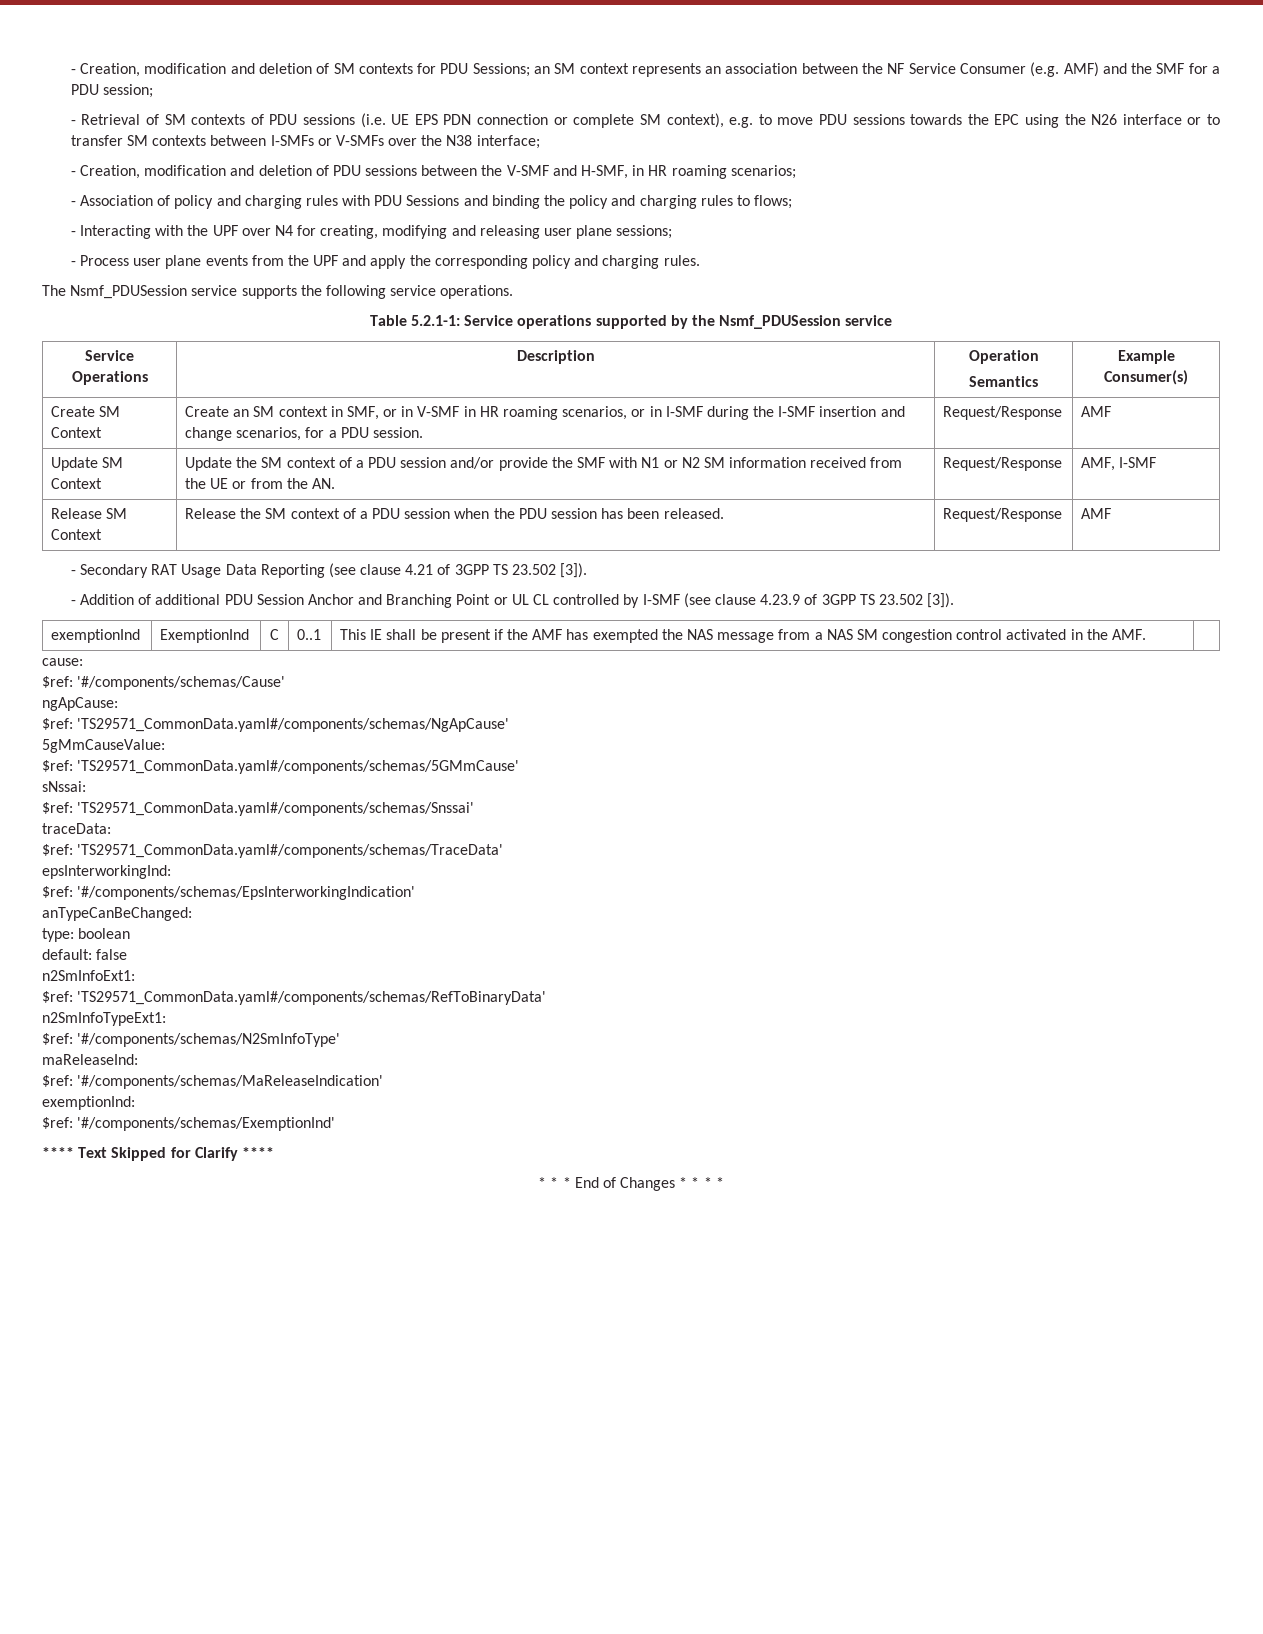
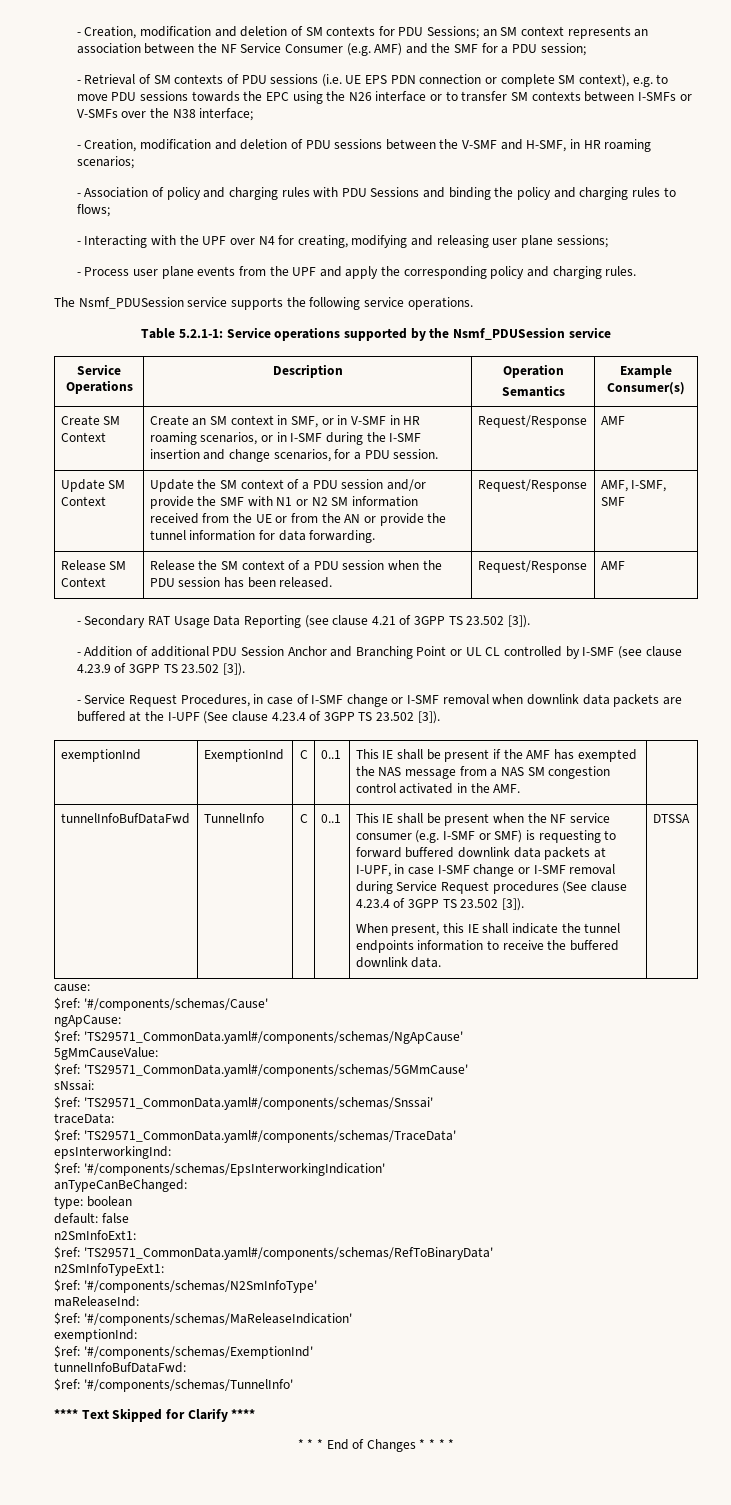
- Update the SM context of a PDU session and/or provide the SMF with N1 or N2 SM information received from the UE or from the AN.
+ Update the SM context of a PDU session and/or provide the SMF with N1 or N2 SM information received from the UE or from the AN or provide the tunnel information for data forwarding.
- AMF, I-SMF
+ AMF, I-SMF, SMF
+ - Service Request Procedures, in case of I-SMF change or I-SMF removal when downlink data packets are buffered at the I-UPF (See clause 4.23.4 of 3GPP TS 23.502 [3]).
+ tunnelInfoBufDataFwd | TunnelInfo | C | 0..1 | This IE shall be present when the NF service consumer (e.g. I-SMF or SMF) is requesting to forward buffered downlink data packets at I-UPF, in case I-SMF change or I-SMF removal during Service Request procedures (See clause 4.23.4 of 3GPP TS 23.502 [3]).
+ When present, this IE shall indicate the tunnel endpoints information to receive the buffered downlink data. | DTSSA
+ tunnelInfoBufDataFwd:
+ $ref: '#/components/schemas/TunnelInfo'

